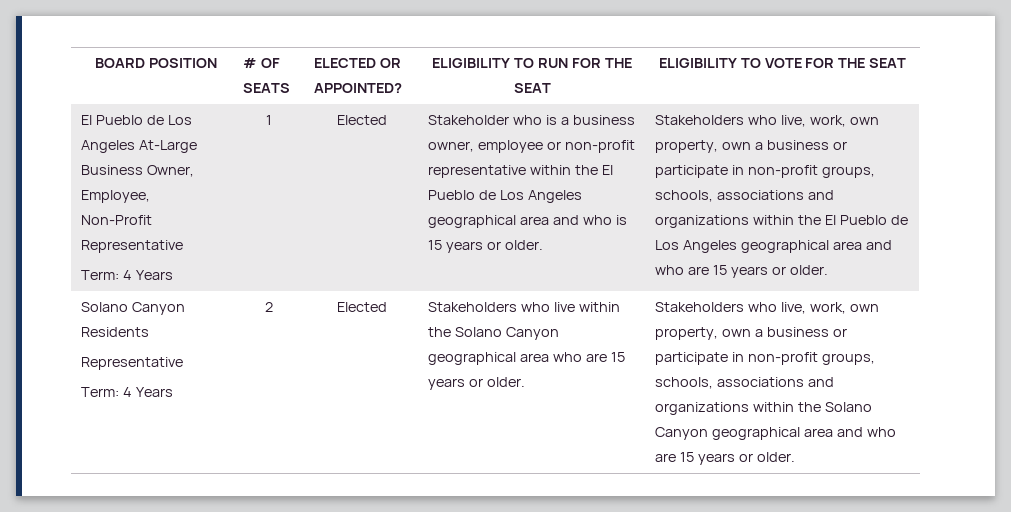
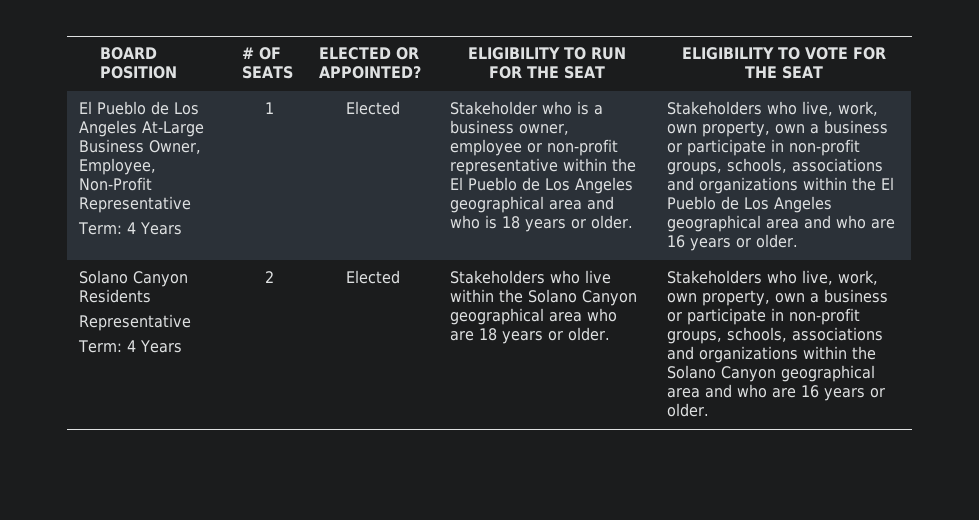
- Stakeholder who is a business owner, employee or non-profit representative within the El Pueblo de Los Angeles geographical area and who is 15 years or older.
+ Stakeholder who is a business owner, employee or non-profit representative within the El Pueblo de Los Angeles geographical area and who is 18 years or older.
- Stakeholders who live, work, own property, own a business or participate in non-profit groups, schools, associations and organizations within the El Pueblo de Los Angeles geographical area and who are 15 years or older.
+ Stakeholders who live, work, own property, own a business or participate in non-profit groups, schools, associations and organizations within the El Pueblo de Los Angeles geographical area and who are 16 years or older.
- Stakeholders who live within the Solano Canyon geographical area who are 15 years or older.
+ Stakeholders who live within the Solano Canyon geographical area who are 18 years or older.
- Stakeholders who live, work, own property, own a business or participate in non-profit groups, schools, associations and organizations within the Solano Canyon geographical area and who are 15 years or older.
+ Stakeholders who live, work, own property, own a business or participate in non-profit groups, schools, associations and organizations within the Solano Canyon geographical area and who are 16 years or older.

